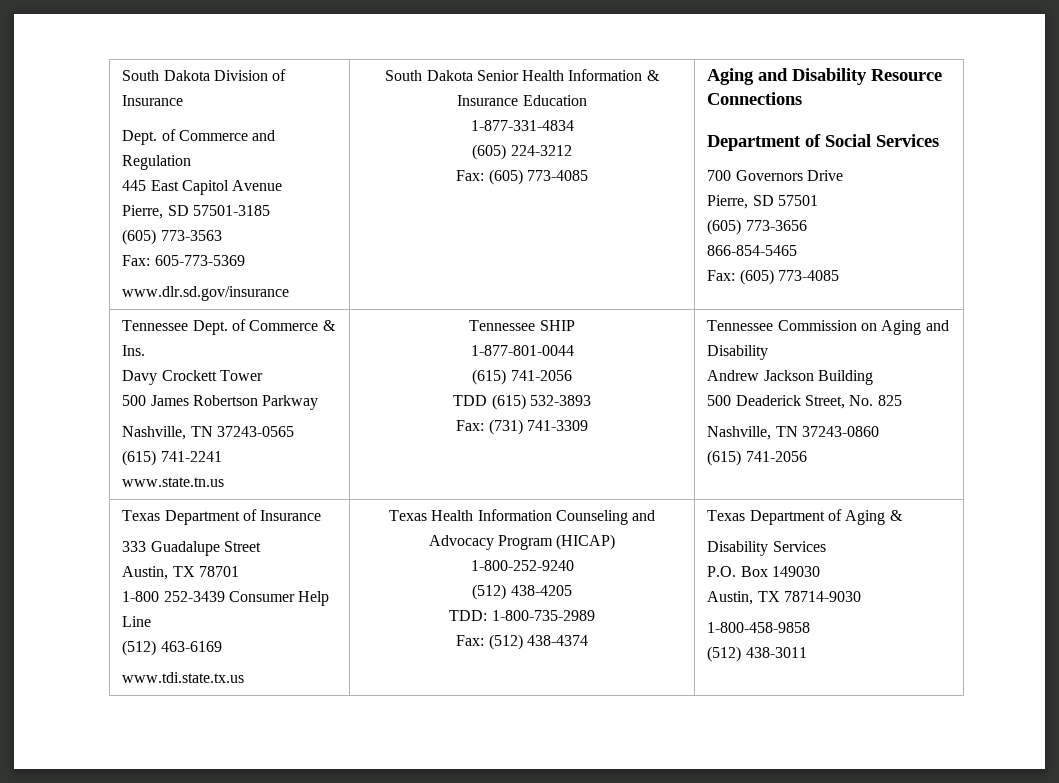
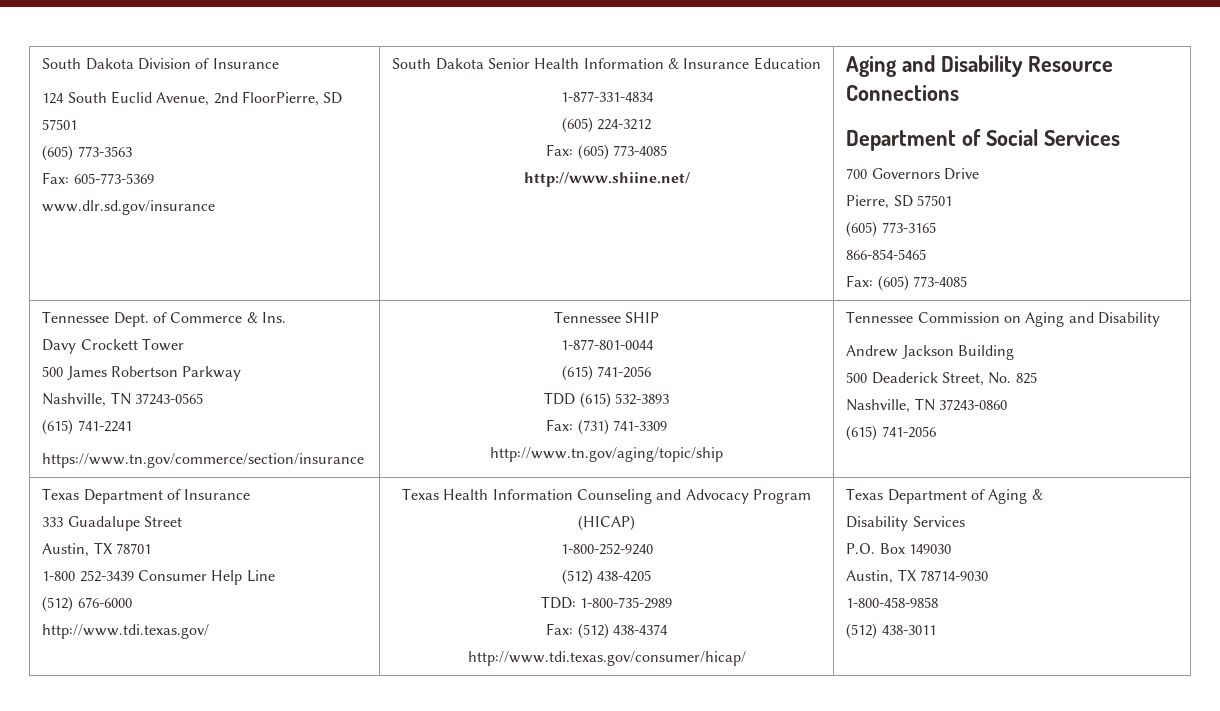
- Dept. of Commerce and Regulation
- 445 East Capitol Avenue
- Pierre, SD 57501-3185
+ 124 South Euclid Avenue, 2nd FloorPierre, SD 57501
+ http://www.shiine.net/
- (605) 773-3656
+ (605) 773-3165
- www.state.tn.us
+ https://www.tn.gov/commerce/section/insurance
+ http://www.tn.gov/aging/topic/ship
- (512) 463-6169
- www.tdi.state.tx.us
+ (512) 676-6000
+ http://www.tdi.texas.gov/
+ http://www.tdi.texas.gov/consumer/hicap/

